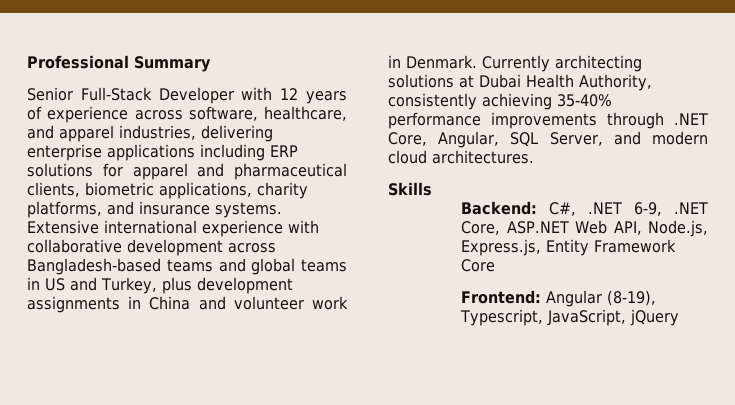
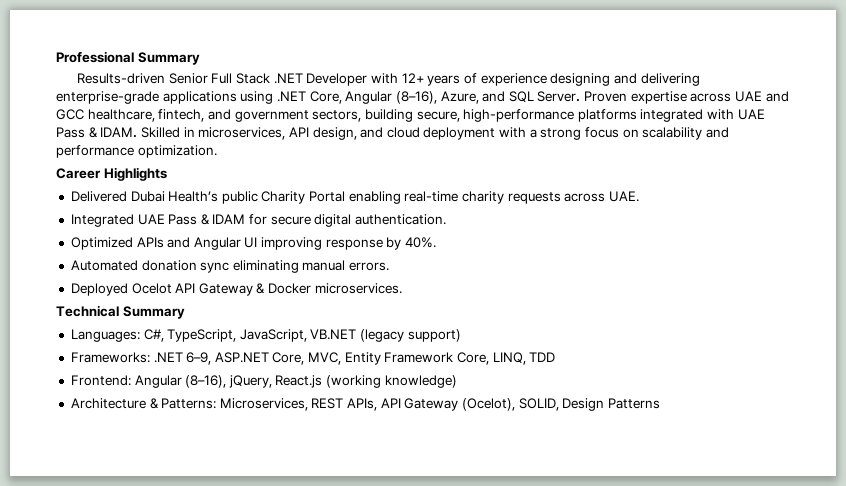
- Senior Full-Stack Developer with 12 years of experience across software, healthcare, and apparel industries, delivering enterprise applications including ERP solutions for apparel and pharmaceutical clients, biometric applications, charity platforms, and insurance systems. Extensive international experience with collaborative development across Bangladesh-based teams and global teams in US and Turkey, plus development assignments in China and volunteer work in Denmark. Currently architecting solutions at Dubai Health Authority, consistently achieving 35-40% performance improvements through .NET Core, Angular, SQL Server, and modern cloud architectures.
- Skills
- Backend: C#, .NET 6-9, .NET Core, ASP.NET Web API, Node.js, Express.js, Entity Framework Core
- Frontend: Angular (8-19), Typescript, JavaScript, jQuery
+ Results-driven Senior Full Stack .NET Developer with 12+ years of experience designing and delivering enterprise-grade applications using .NET Core, Angular (8–16), Azure, and SQL Server. Proven expertise across UAE and GCC healthcare, fintech, and government sectors, building secure, high-performance platforms integrated with UAE Pass & IDAM. Skilled in microservices, API design, and cloud deployment with a strong focus on scalability and performance optimization.
+ Career Highlights
+ Delivered Dubai Health’s public Charity Portal enabling real-time charity requests across UAE.
+ Integrated UAE Pass & IDAM for secure digital authentication.
+ Optimized APIs and Angular UI improving response by 40%.
+ Automated donation sync eliminating manual errors.
+ Deployed Ocelot API Gateway & Docker microservices.
+ Technical Summary
+ Languages: C#, TypeScript, JavaScript, VB.NET (legacy support)
+ Frameworks: .NET 6–9, ASP.NET Core, MVC, Entity Framework Core, LINQ, TDD
+ Frontend: Angular (8–16), jQuery, React.js (working knowledge)
+ Architecture & Patterns: Microservices, REST APIs, API Gateway (Ocelot), SOLID, Design Patterns

